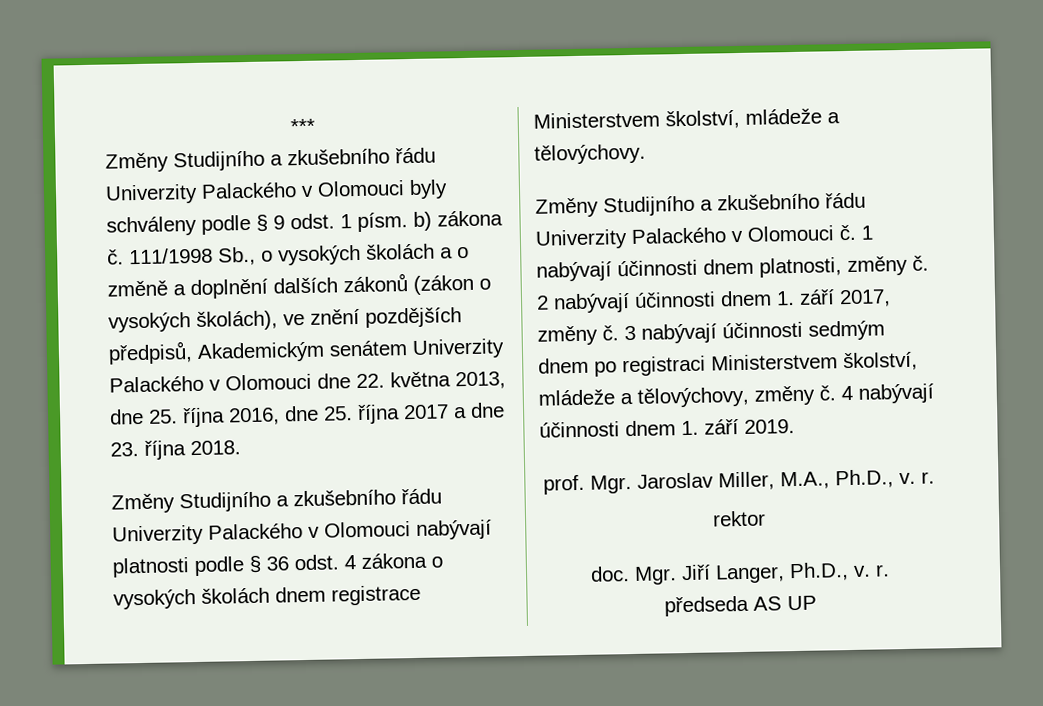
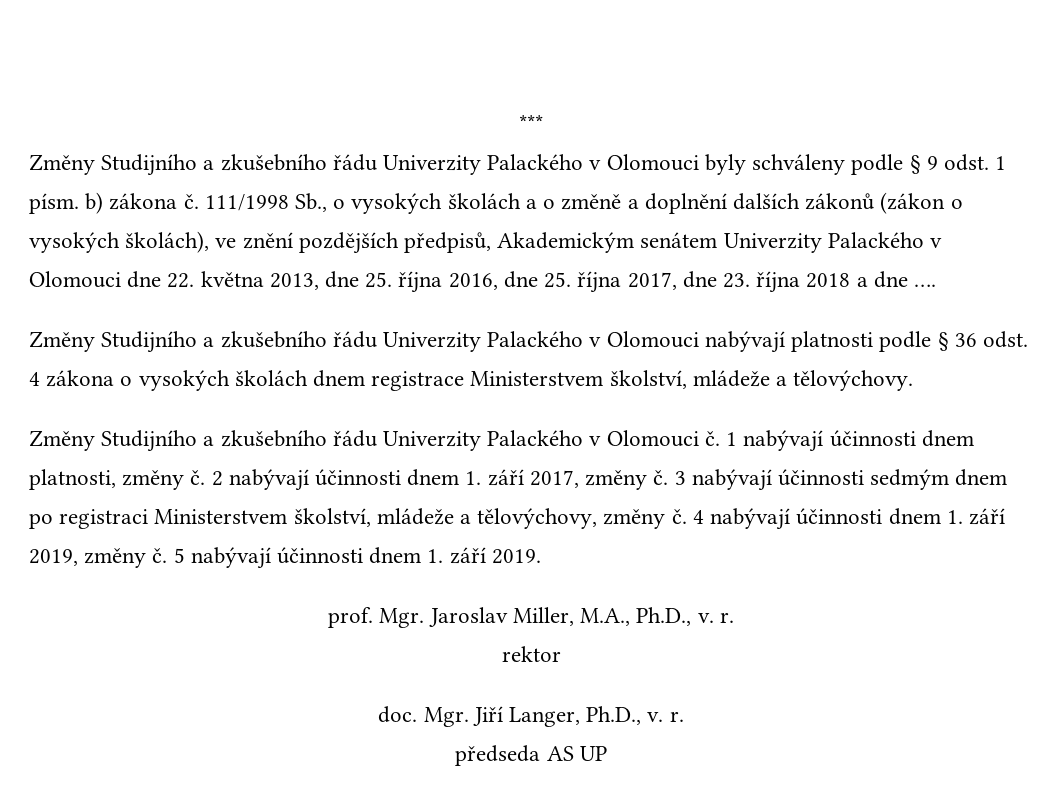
- 111/1998 Sb., o vysokých školách a o změně a doplnění dalších zákonů (zákon o vysokých školách), ve znění pozdějších předpisů, Akademickým senátem Univerzity Palackého v Olomouci dne 22. května 2013, dne 25. října 2016, dne 25. října 2017 a dne 23. října 2018.
+ 111/1998 Sb., o vysokých školách a o změně a doplnění dalších zákonů (zákon o vysokých školách), ve znění pozdějších předpisů, Akademickým senátem Univerzity Palackého v Olomouci dne 22. května 2013, dne 25. října 2016, dne 25. října 2017, dne 23. října 2018 a dne ….
- 4 nabývají účinnosti dnem 1. září 2019.
+ 4 nabývají účinnosti dnem 1. září 2019, změny č. 5 nabývají účinnosti dnem 1. září 2019.

